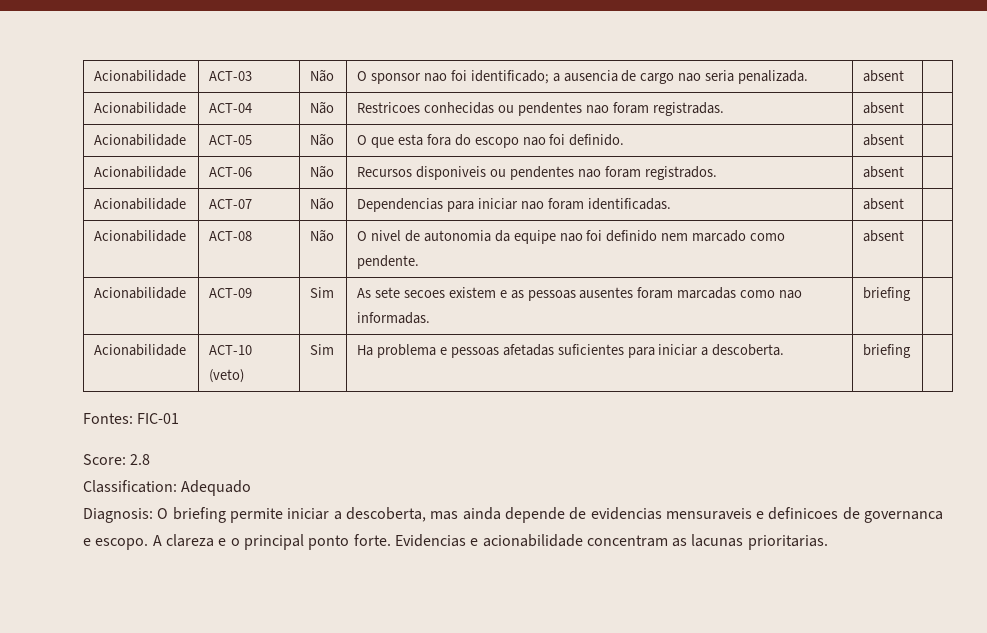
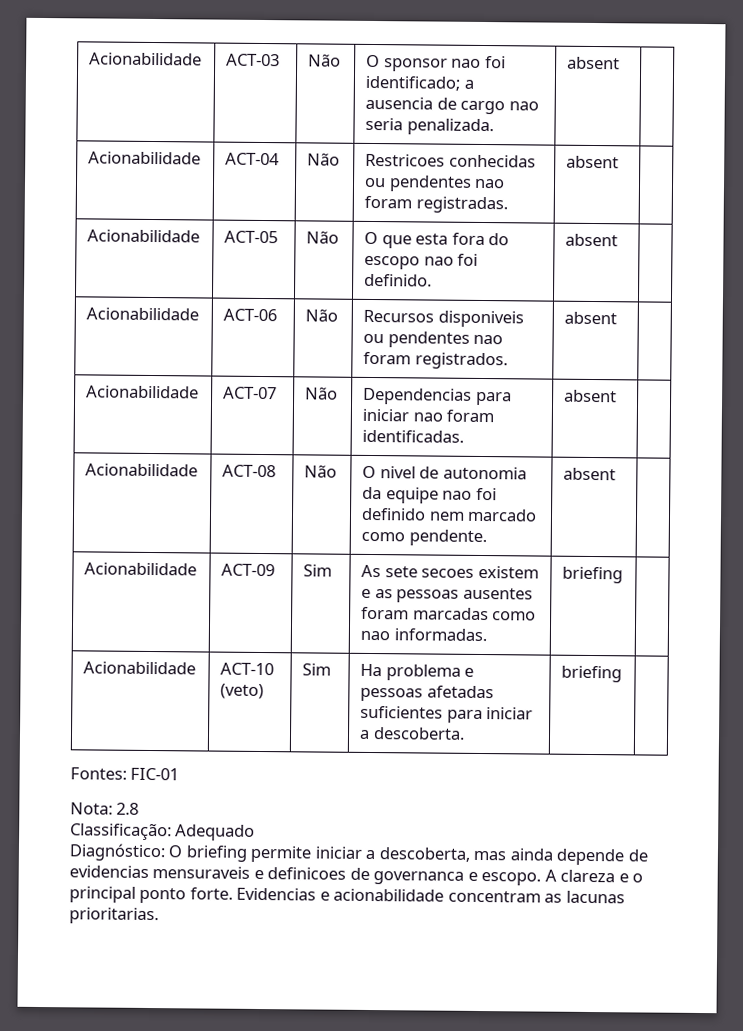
- Score: 2.8
+ Nota: 2.8
- Classification: Adequado
+ Classificação: Adequado
- Diagnosis: O briefing permite iniciar a descoberta, mas ainda depende de evidencias mensuraveis e definicoes de governanca e escopo.
+ Diagnóstico: O briefing permite iniciar a descoberta, mas ainda depende de evidencias mensuraveis e definicoes de governanca e escopo.

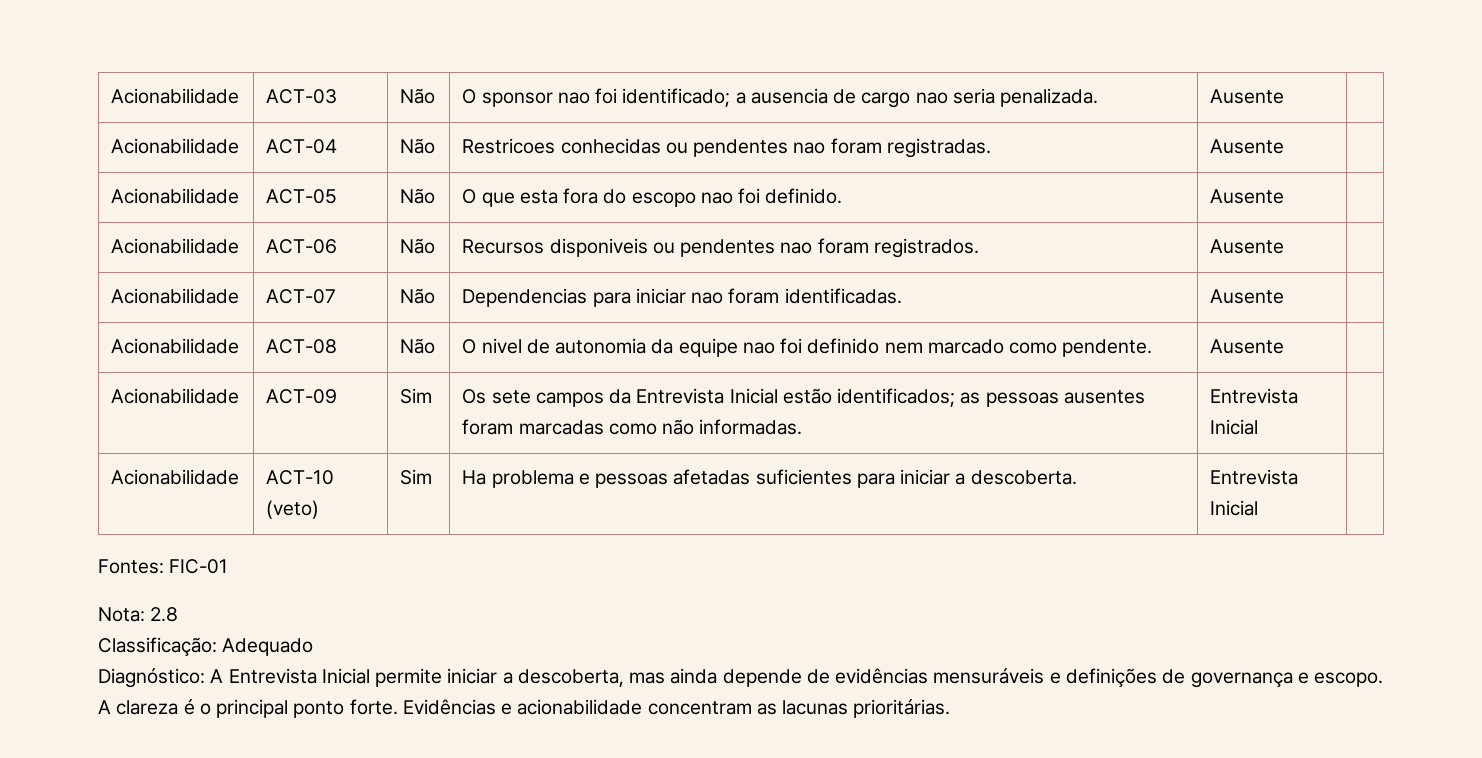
- Acionabilidade | ACT-03 | Não | O sponsor nao foi identificado; a ausencia de cargo nao seria penalizada. | absent |
+ Acionabilidade | ACT-03 | Não | O sponsor nao foi identificado; a ausencia de cargo nao seria penalizada. | Ausente |
- Acionabilidade | ACT-04 | Não | Restricoes conhecidas ou pendentes nao foram registradas. | absent |
+ Acionabilidade | ACT-04 | Não | Restricoes conhecidas ou pendentes nao foram registradas. | Ausente |
- Acionabilidade | ACT-05 | Não | O que esta fora do escopo nao foi definido. | absent |
+ Acionabilidade | ACT-05 | Não | O que esta fora do escopo nao foi definido. | Ausente |
- Acionabilidade | ACT-06 | Não | Recursos disponiveis ou pendentes nao foram registrados. | absent |
+ Acionabilidade | ACT-06 | Não | Recursos disponiveis ou pendentes nao foram registrados. | Ausente |
- Acionabilidade | ACT-07 | Não | Dependencias para iniciar nao foram identificadas. | absent |
+ Acionabilidade | ACT-07 | Não | Dependencias para iniciar nao foram identificadas. | Ausente |
- Acionabilidade | ACT-08 | Não | O nivel de autonomia da equipe nao foi definido nem marcado como pendente. | absent |
+ Acionabilidade | ACT-08 | Não | O nivel de autonomia da equipe nao foi definido nem marcado como pendente. | Ausente |
- Acionabilidade | ACT-09 | Sim | As sete secoes existem e as pessoas ausentes foram marcadas como nao informadas. | briefing |
+ Acionabilidade | ACT-09 | Sim | Os sete campos da Entrevista Inicial estão identificados; as pessoas ausentes foram marcadas como não informadas. | Entrevista Inicial |
- Acionabilidade | ACT-10 (veto) | Sim | Ha problema e pessoas afetadas suficientes para iniciar a descoberta. | briefing |
+ Acionabilidade | ACT-10 (veto) | Sim | Ha problema e pessoas afetadas suficientes para iniciar a descoberta. | Entrevista Inicial |
- Diagnóstico: O briefing permite iniciar a descoberta, mas ainda depende de evidencias mensuraveis e definicoes de governanca e escopo.
+ Diagnóstico: A Entrevista Inicial permite iniciar a descoberta, mas ainda depende de evidências mensuráveis e definições de governança e escopo.
- A clareza e o principal ponto forte.
+ A clareza é o principal ponto forte.
- Evidencias e acionabilidade concentram as lacunas prioritarias.
+ Evidências e acionabilidade concentram as lacunas prioritárias.

